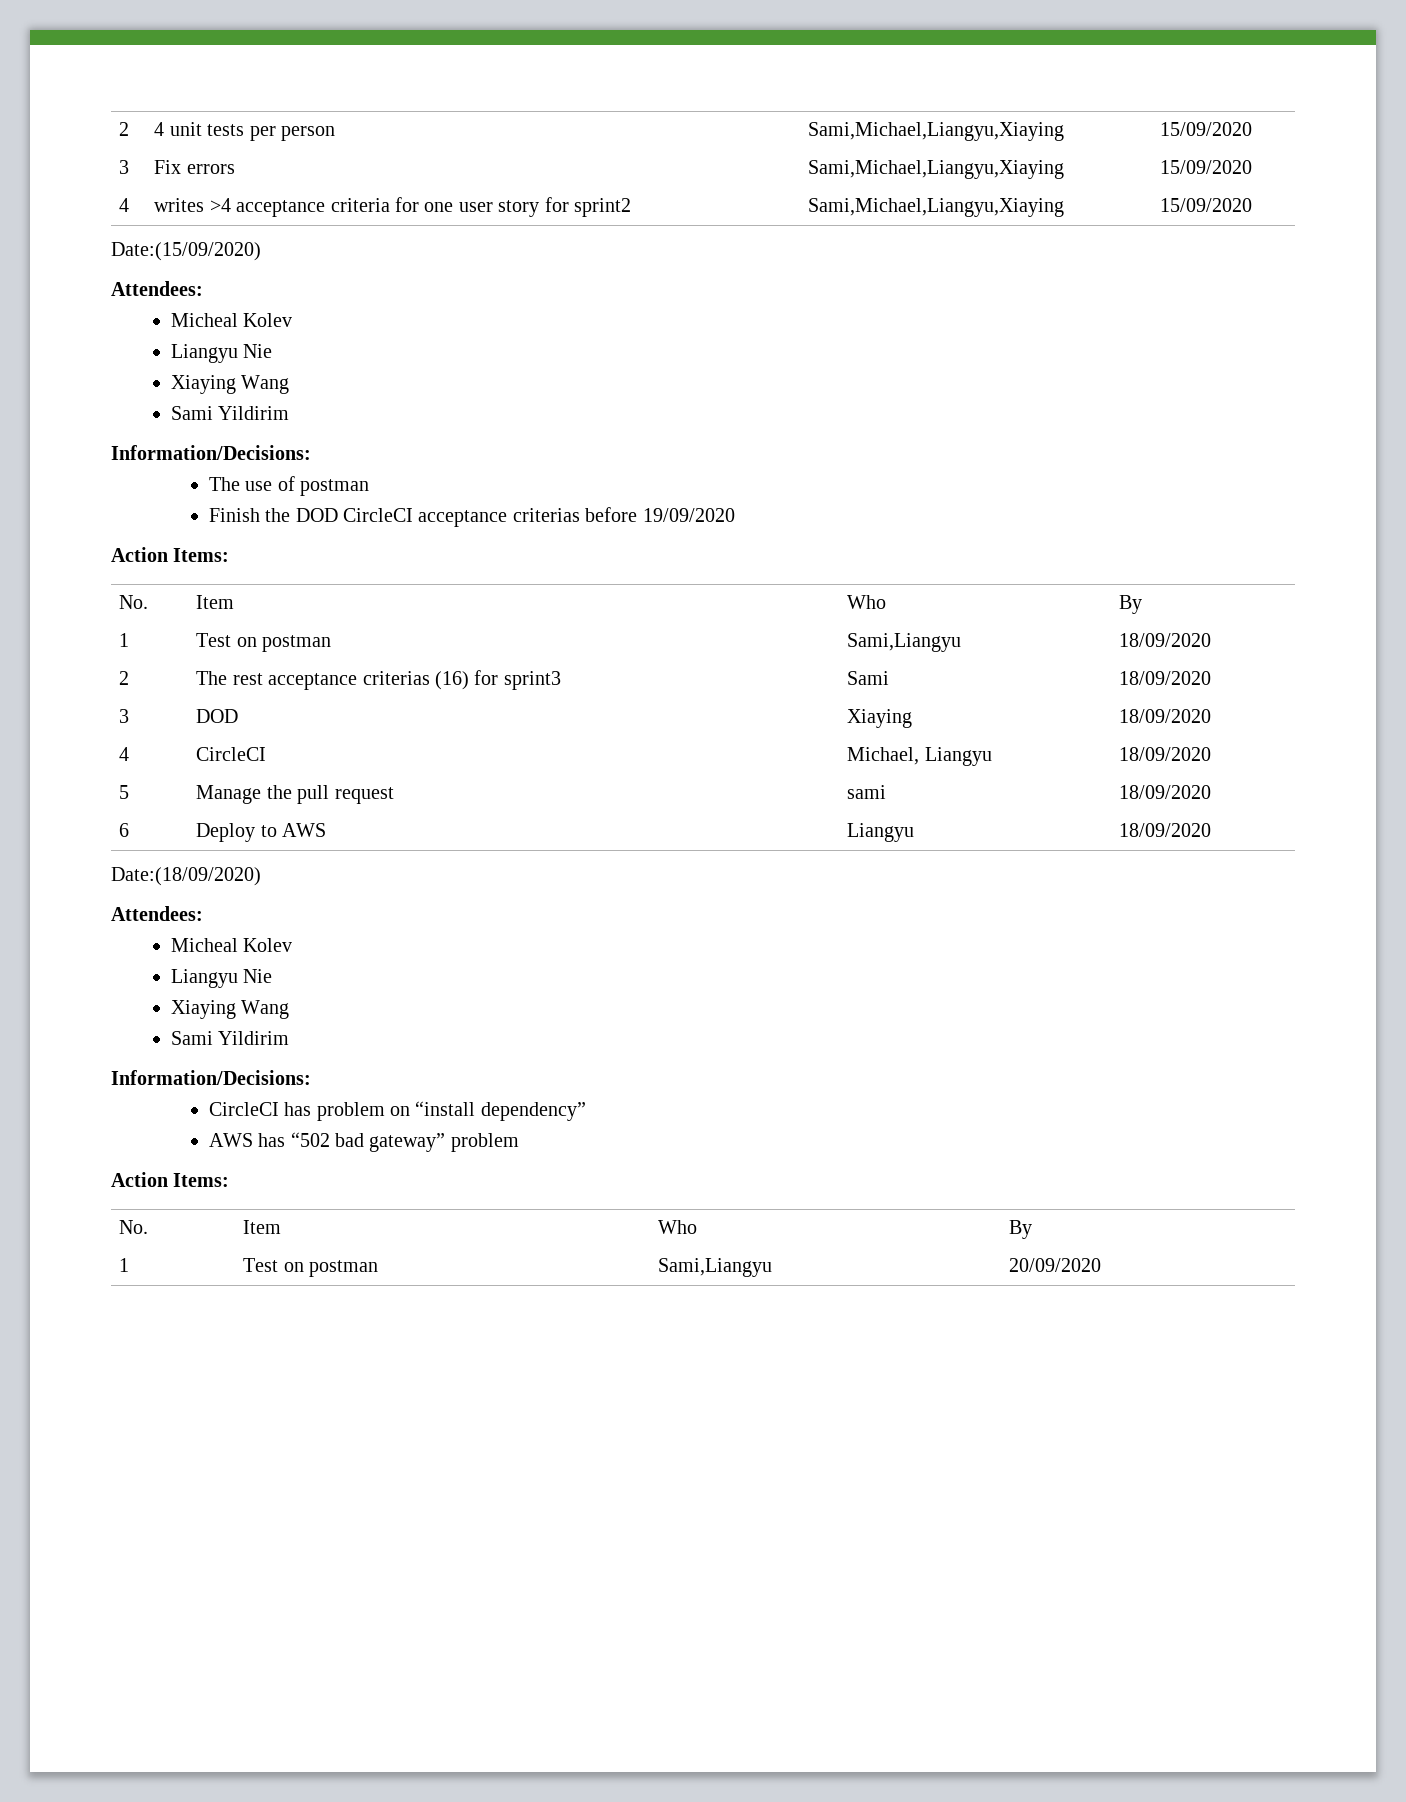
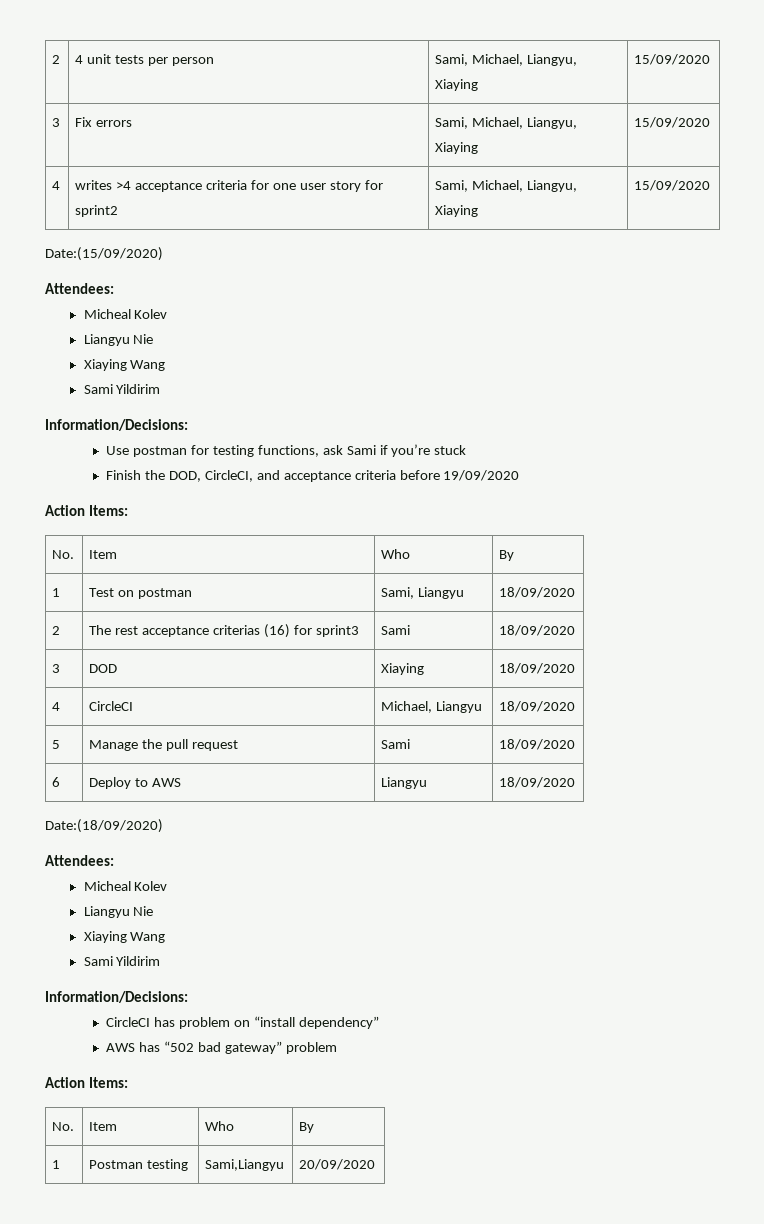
- 2 | 4 unit tests per person | Sami,Michael,Liangyu,Xiaying | 15/09/2020
+ 2 | 4 unit tests per person | Sami, Michael, Liangyu, Xiaying | 15/09/2020
- 3 | Fix errors | Sami,Michael,Liangyu,Xiaying | 15/09/2020
+ 3 | Fix errors | Sami, Michael, Liangyu, Xiaying | 15/09/2020
- 4 | writes >4 acceptance criteria for one user story for sprint2 | Sami,Michael,Liangyu,Xiaying | 15/09/2020
+ 4 | writes >4 acceptance criteria for one user story for sprint2 | Sami, Michael, Liangyu, Xiaying | 15/09/2020
- The use of postman
- Finish the DOD CircleCI acceptance criterias before 19/09/2020
+ Use postman for testing functions, ask Sami if you’re stuck
+ Finish the DOD, CircleCI, and acceptance criteria before 19/09/2020
- 1 | Test on postman | Sami,Liangyu | 18/09/2020
+ 1 | Test on postman | Sami, Liangyu | 18/09/2020
- 5 | Manage the pull request | sami | 18/09/2020
+ 5 | Manage the pull request | Sami | 18/09/2020
- 1 | Test on postman | Sami,Liangyu | 20/09/2020
+ 1 | Postman testing | Sami,Liangyu | 20/09/2020

